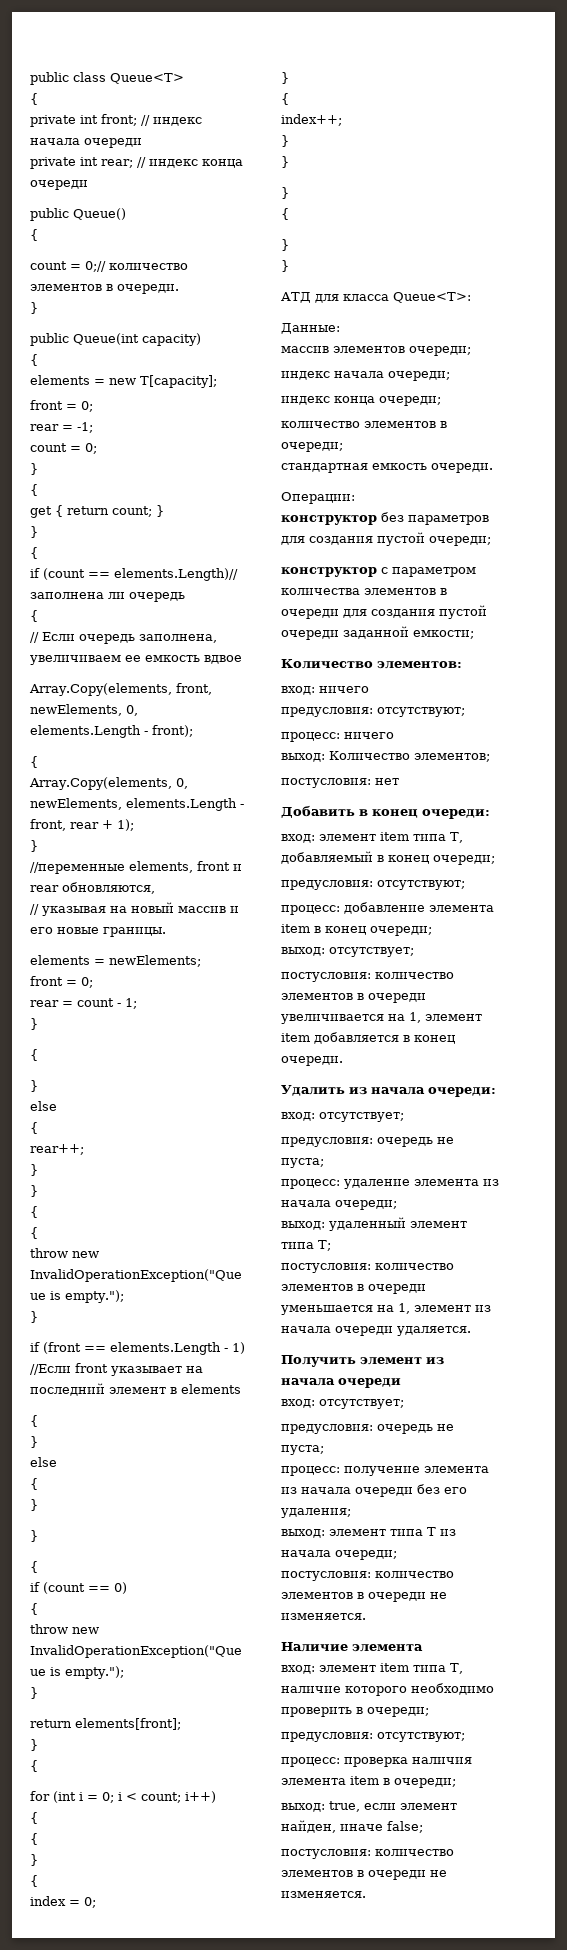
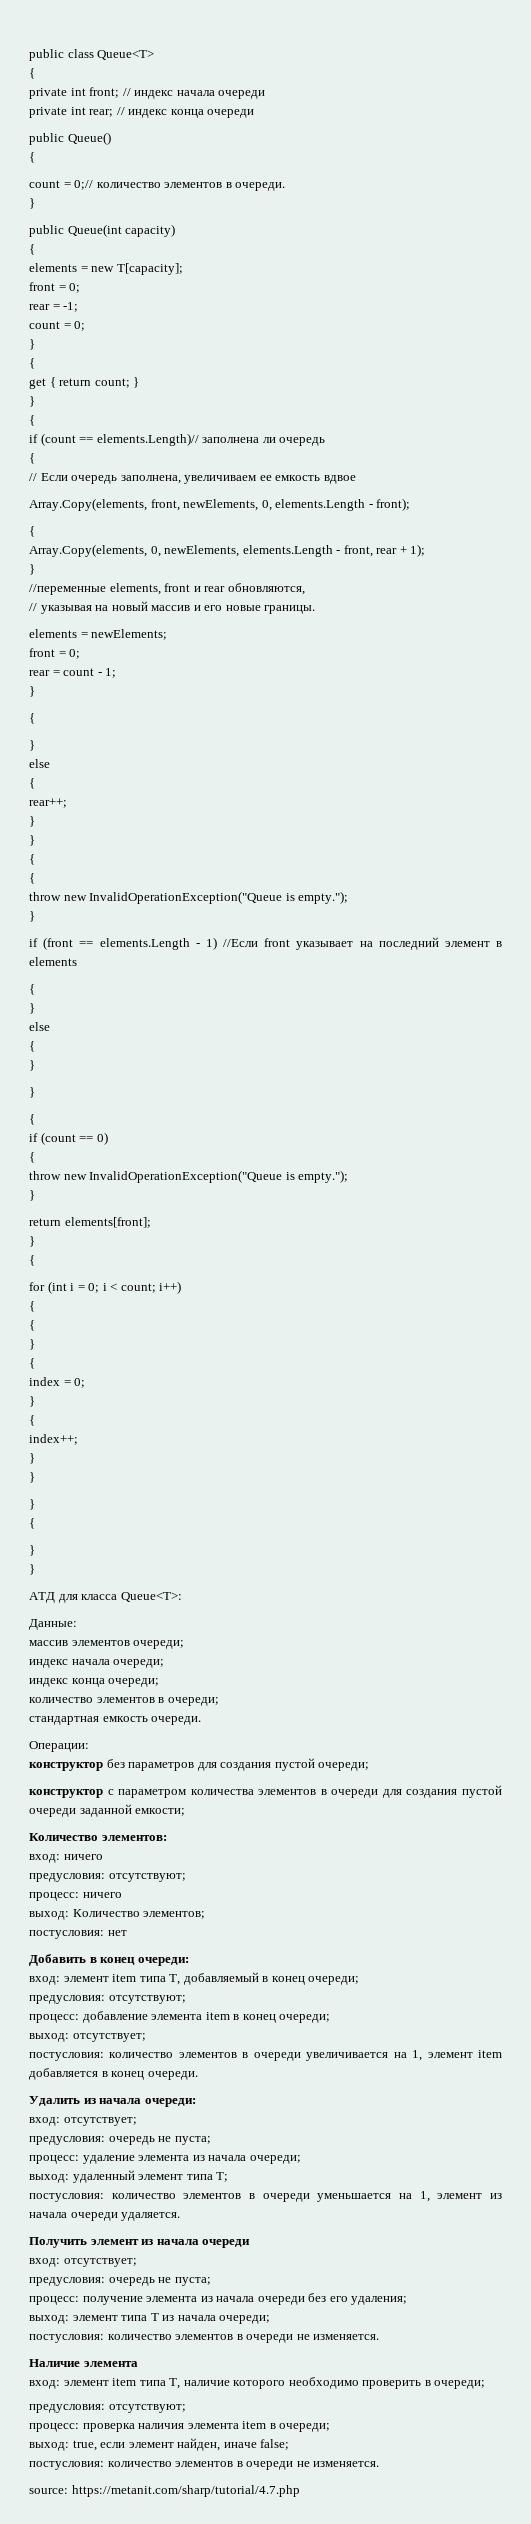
+ source: https://metanit.com/sharp/tutorial/4.7.php

